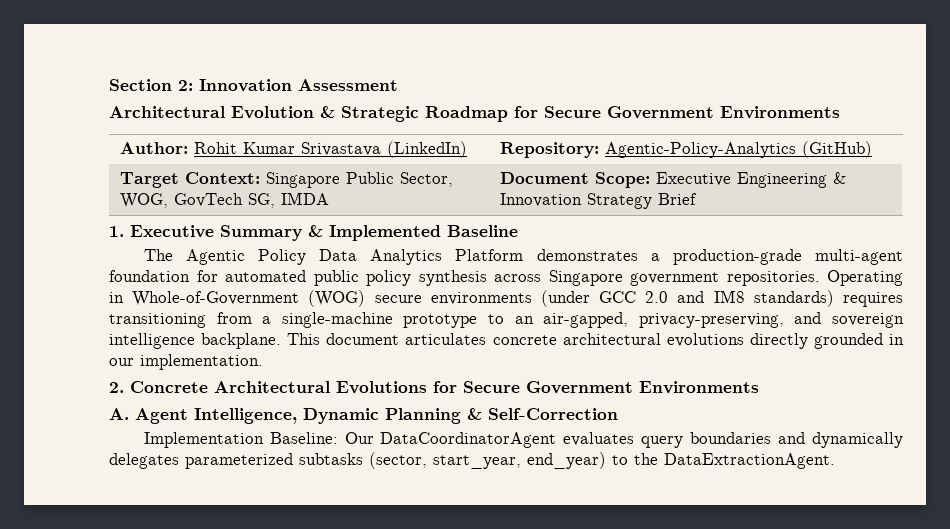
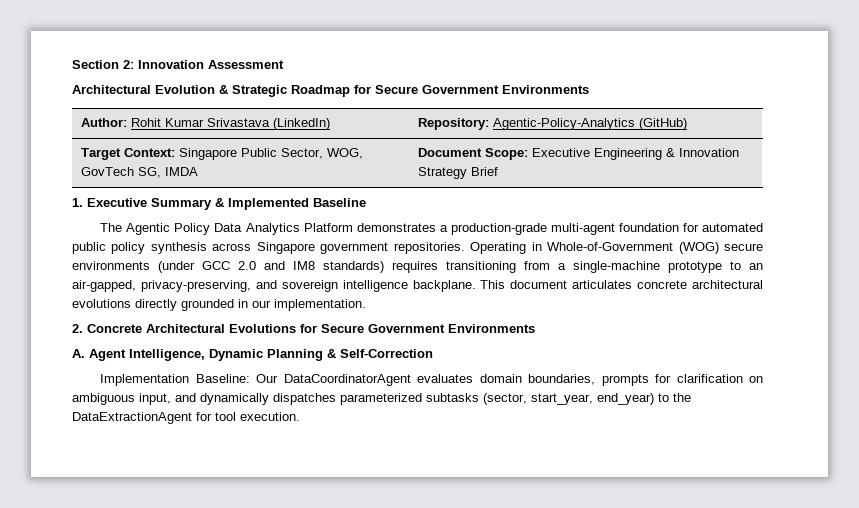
- Implementation Baseline: Our DataCoordinatorAgent evaluates query boundaries and dynamically delegates parameterized subtasks (sector, start_year, end_year) to the DataExtractionAgent.
+ Implementation Baseline: Our DataCoordinatorAgent evaluates domain boundaries, prompts for clarification on ambiguous input, and dynamically dispatches parameterized subtasks (sector, start_year, end_year) to the DataExtractionAgent for tool execution.

